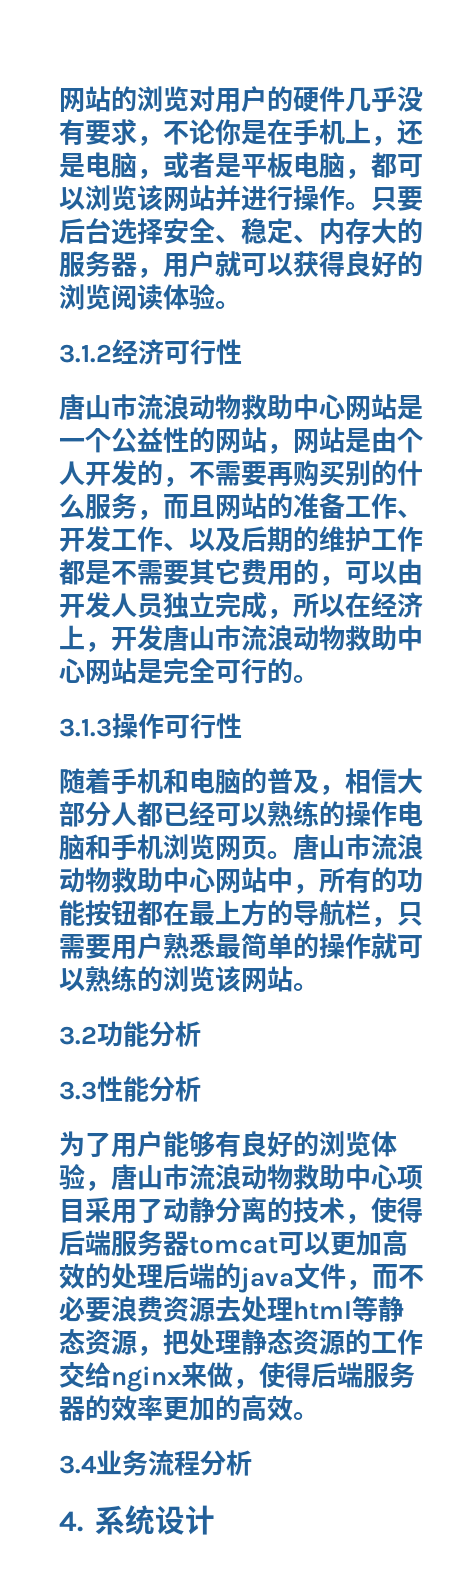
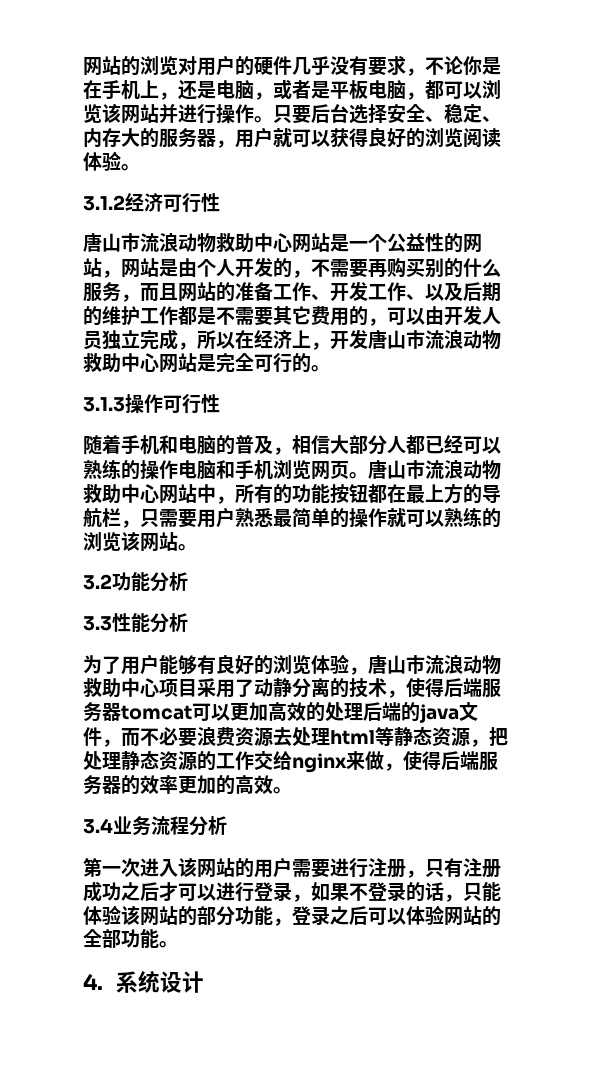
+ 第一次进入该网站的用户需要进行注册，只有注册成功之后才可以进行登录，如果不登录的话，只能体验该网站的部分功能，登录之后可以体验网站的全部功能。

